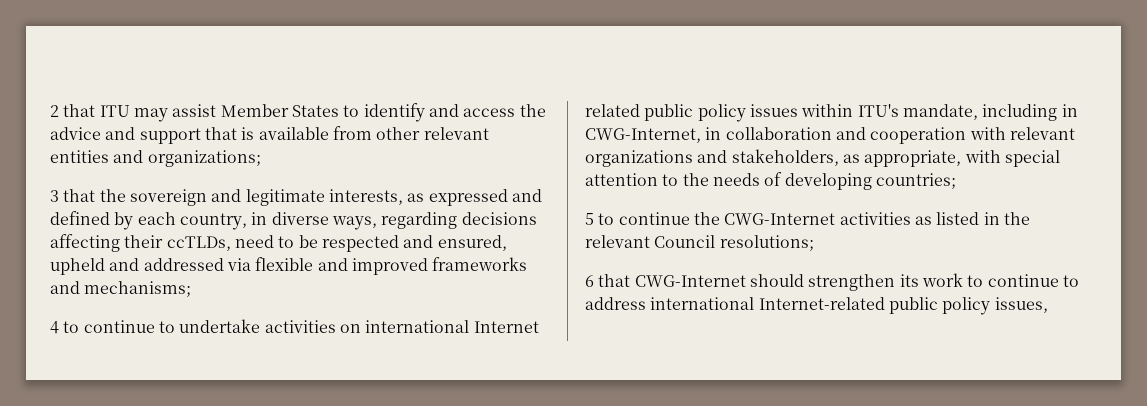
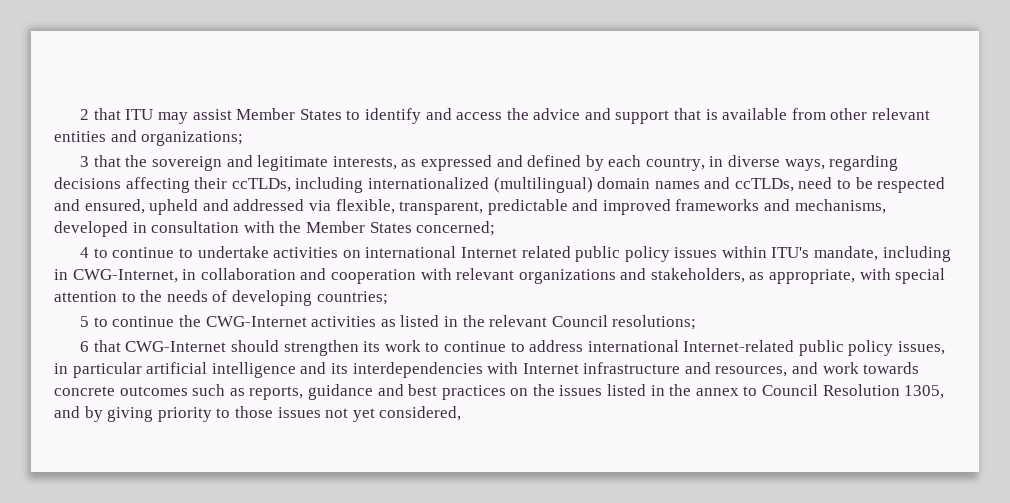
- 3 that the sovereign and legitimate interests, as expressed and defined by each country, in diverse ways, regarding decisions affecting their ccTLDs, need to be respected and ensured, upheld and addressed via flexible and improved frameworks and mechanisms;
+ 3 that the sovereign and legitimate interests, as expressed and defined by each country, in diverse ways, regarding decisions affecting their ccTLDs, including internationalized (multilingual) domain names and ccTLDs, need to be respected and ensured, upheld and addressed via flexible, transparent, predictable and improved frameworks and mechanisms, developed in consultation with the Member States concerned;
- 6 that CWG-Internet should strengthen its work to continue to address international Internet-related public policy issues,
+ 6 that CWG-Internet should strengthen its work to continue to address international Internet-related public policy issues, in particular artificial intelligence and its interdependencies with Internet infrastructure and resources, and work towards concrete outcomes such as reports, guidance and best practices on the issues listed in the annex to Council Resolution 1305, and by giving priority to those issues not yet considered,

